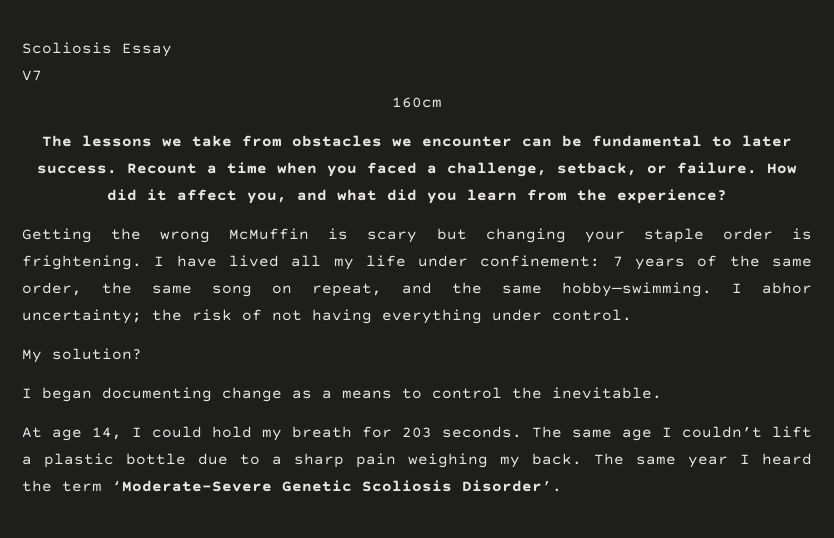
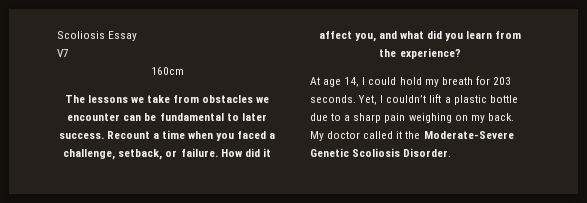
- Getting the wrong McMuffin is scary but changing your staple order is frightening. I have lived all my life under confinement: 7 years of the same order, the same song on repeat, and the same hobby—swimming. I abhor uncertainty; the risk of not having everything under control.
- My solution?
- I began documenting change as a means to control the inevitable.
- The same age I couldn’t lift a plastic bottle due to a sharp pain weighing my back.
+ Yet, I couldn’t lift a plastic bottle due to a sharp pain weighing on my back.
- The same year I heard the term ‘Moderate-Severe Genetic Scoliosis Disorder’.
+ My doctor called it the Moderate-Severe Genetic Scoliosis Disorder.

